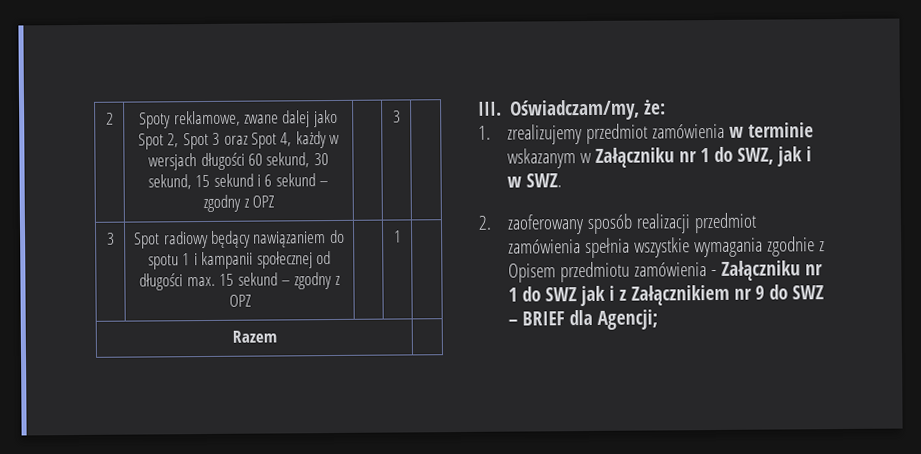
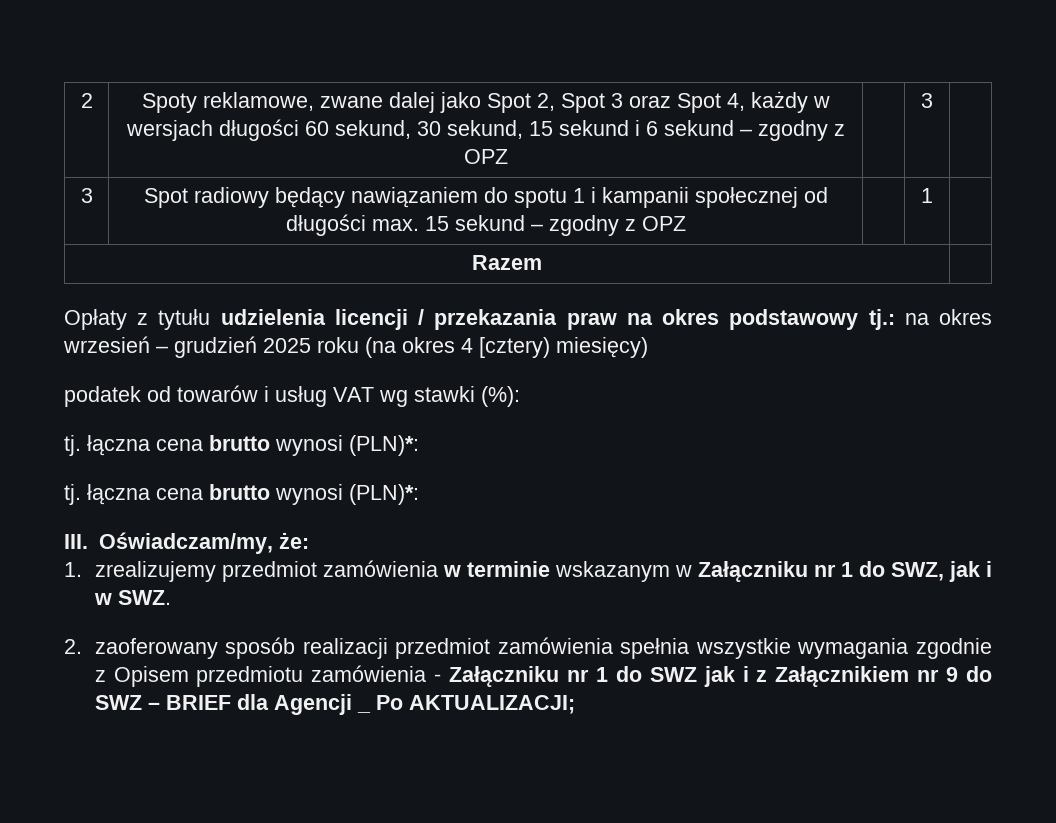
+ Opłaty z tytułu udzielenia licencji / przekazania praw na okres podstawowy tj.: na okres wrzesień – grudzień 2025 roku (na okres 4 [cztery) miesięcy)
+ podatek od towarów i usług VAT wg stawki (%):
+ tj. łączna cena brutto wynosi (PLN)*:
+ tj. łączna cena brutto wynosi (PLN)*:
- 2. zaoferowany sposób realizacji przedmiot zamówienia spełnia wszystkie wymagania zgodnie z Opisem przedmiotu zamówienia - Załączniku nr 1 do SWZ jak i z Załącznikiem nr 9 do SWZ – BRIEF dla Agencji;
+ 2. zaoferowany sposób realizacji przedmiot zamówienia spełnia wszystkie wymagania zgodnie z Opisem przedmiotu zamówienia - Załączniku nr 1 do SWZ jak i z Załącznikiem nr 9 do SWZ – BRIEF dla Agencji _ Po AKTUALIZACJI;

